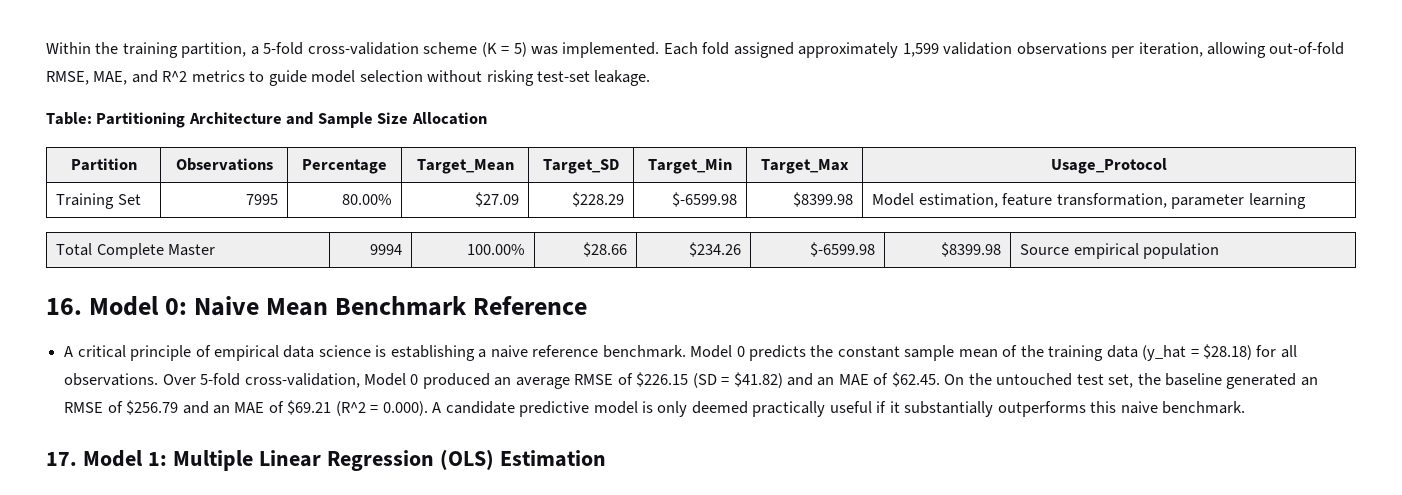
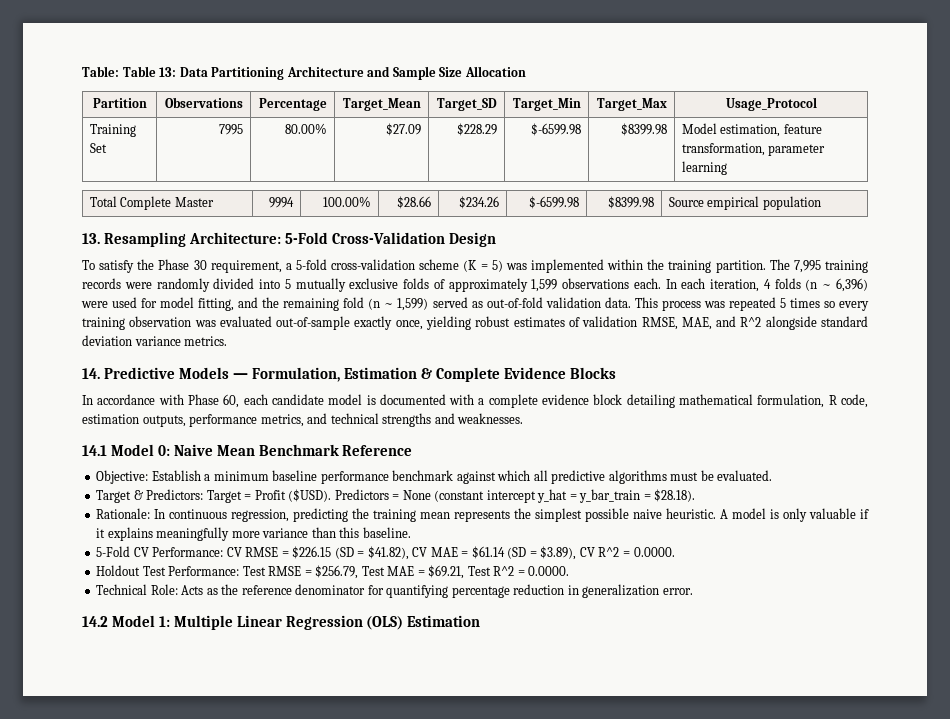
- Within the training partition, a 5-fold cross-validation scheme (K = 5) was implemented. Each fold assigned approximately 1,599 validation observations per iteration, allowing out-of-fold RMSE, MAE, and R^2 metrics to guide model selection without risking test-set leakage.
- Table: Partitioning Architecture and Sample Size Allocation
+ Table: Table 13: Data Partitioning Architecture and Sample Size Allocation
- 16. Model 0: Naive Mean Benchmark Reference
+ 13. Resampling Architecture: 5-Fold Cross-Validation Design
+ To satisfy the Phase 30 requirement, a 5-fold cross-validation scheme (K = 5) was implemented within the training partition. The 7,995 training records were randomly divided into 5 mutually exclusive folds of approximately 1,599 observations each. In each iteration, 4 folds (n ~ 6,396) were used for model fitting, and the remaining fold (n ~ 1,599) served as out-of-fold validation data. This process was repeated 5 times so every training observation was evaluated out-of-sample exactly once, yielding robust estimates of validation RMSE, MAE, and R^2 alongside standard deviation variance metrics.
+ 14. Predictive Models — Formulation, Estimation & Complete Evidence Blocks
+ In accordance with Phase 60, each candidate model is documented with a complete evidence block detailing mathematical formulation, R code, estimation outputs, performance metrics, and technical strengths and weaknesses.
+ 14.1 Model 0: Naive Mean Benchmark Reference
- A critical principle of empirical data science is establishing a naive reference benchmark. Model 0 predicts the constant sample mean of the training data (y_hat = $28.18) for all observations. Over 5-fold cross-validation, Model 0 produced an average RMSE of $226.15 (SD = $41.82) and an MAE of $62.45. On the untouched test set, the baseline generated an RMSE of $256.79 and an MAE of $69.21 (R^2 = 0.000). A candidate predictive model is only deemed practically useful if it substantially outperforms this naive benchmark.
- 17. Model 1: Multiple Linear Regression (OLS) Estimation
+ Objective: Establish a minimum baseline performance benchmark against which all predictive algorithms must be evaluated.
+ Target & Predictors: Target = Profit ($USD). Predictors = None (constant intercept y_hat = y_bar_train = $28.18).
+ Rationale: In continuous regression, predicting the training mean represents the simplest possible naive heuristic. A model is only valuable if it explains meaningfully more variance than this baseline.
+ 5-Fold CV Performance: CV RMSE = $226.15 (SD = $41.82), CV MAE = $61.14 (SD = $3.89), CV R^2 = 0.0000.
+ Holdout Test Performance: Test RMSE = $256.79, Test MAE = $69.21, Test R^2 = 0.0000.
+ Technical Role: Acts as the reference denominator for quantifying percentage reduction in generalization error.
+ 14.2 Model 1: Multiple Linear Regression (OLS) Estimation

